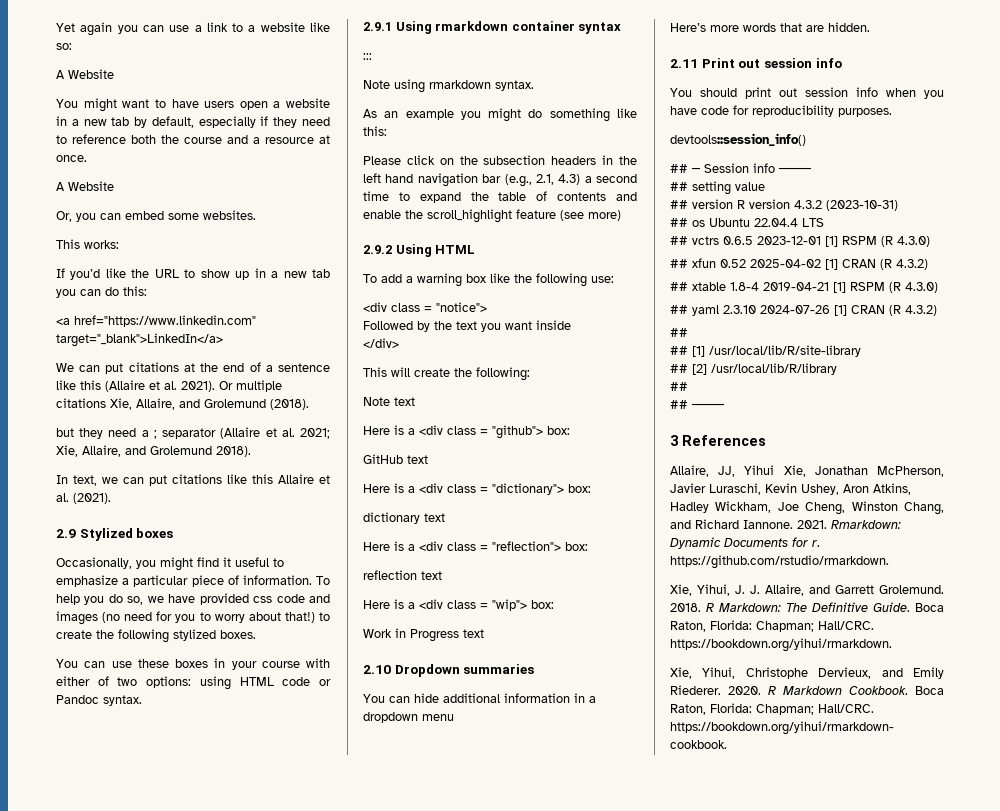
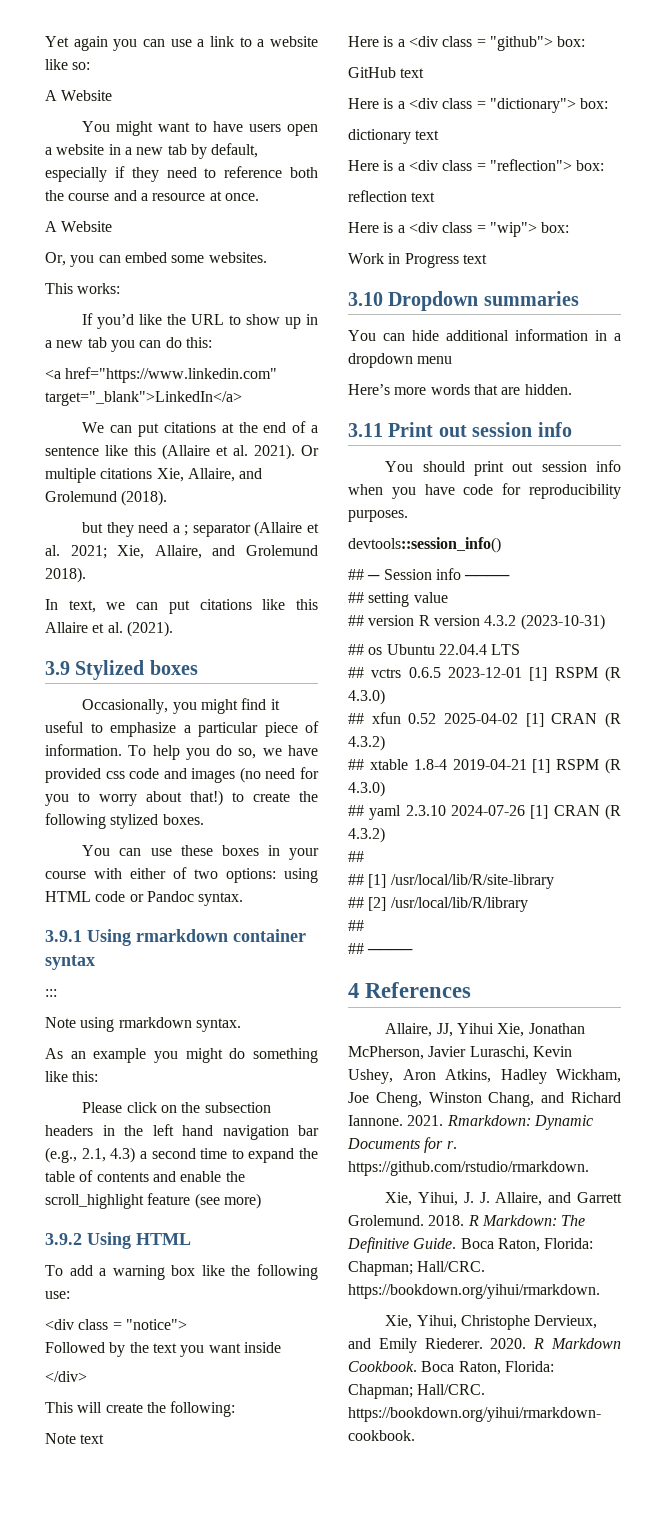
- 2.9 Stylized boxes
+ 3.9 Stylized boxes
- 2.9.1 Using rmarkdown container syntax
+ 3.9.1 Using rmarkdown container syntax
- 2.9.2 Using HTML
+ 3.9.2 Using HTML
- 2.10 Dropdown summaries
+ 3.10 Dropdown summaries
- 2.11 Print out session info
+ 3.11 Print out session info
- 3 References
+ 4 References

